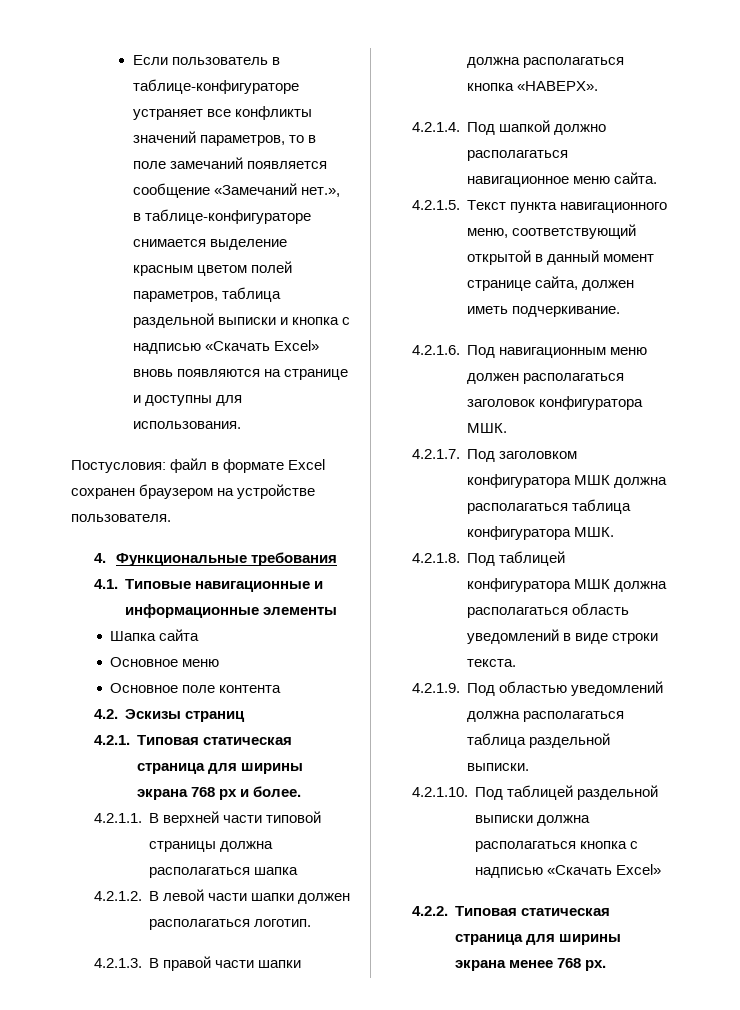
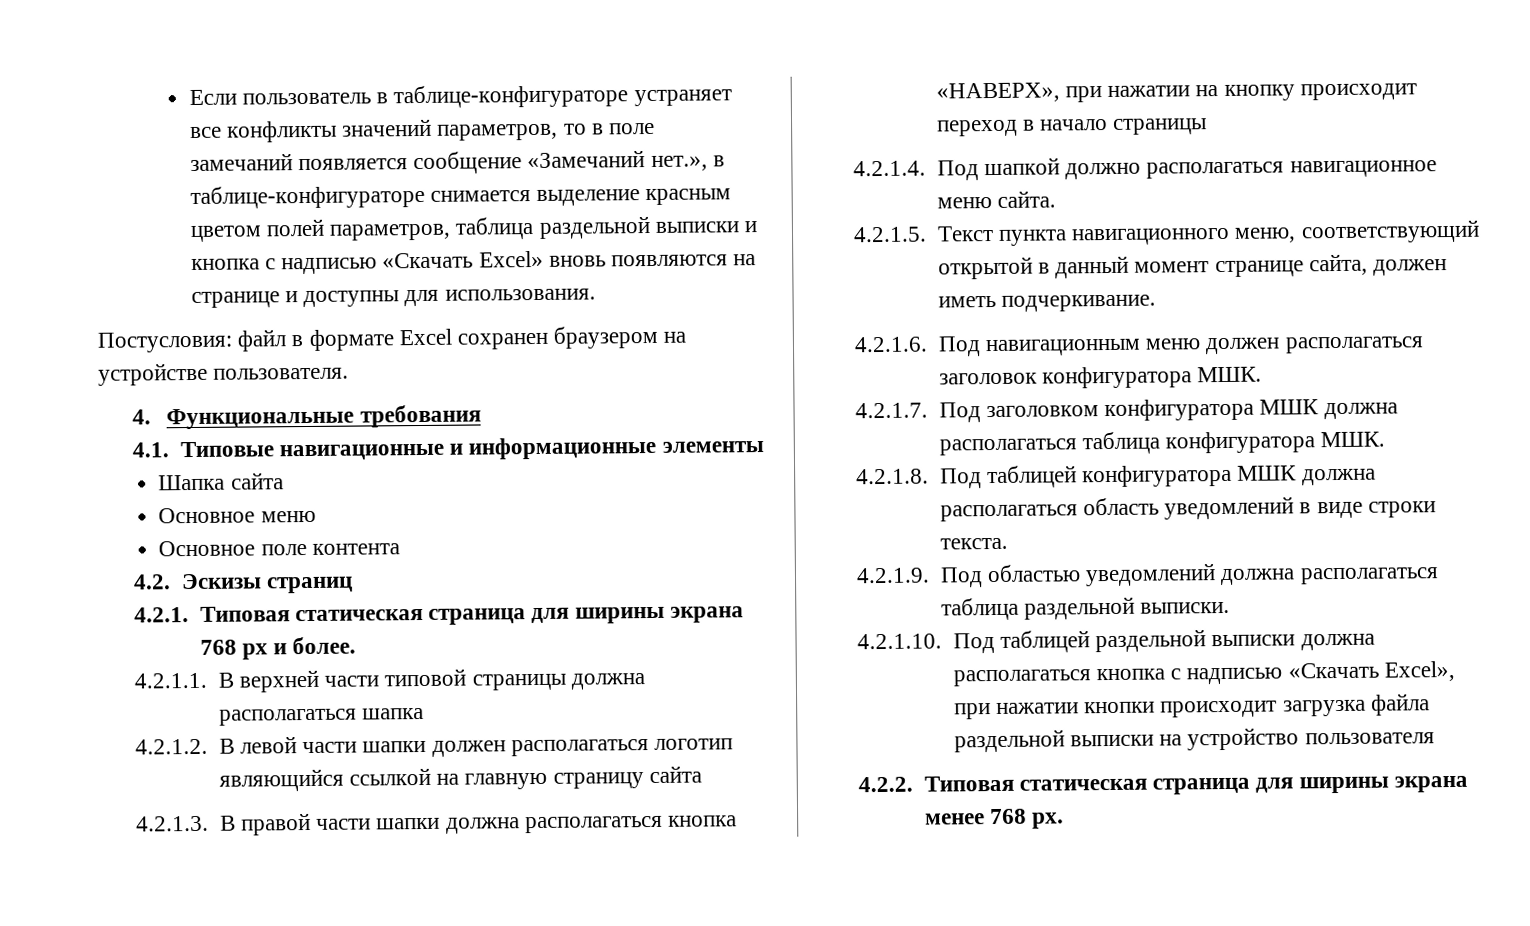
- 4.2.1.2. В левой части шапки должен располагаться логотип.
+ 4.2.1.2. В левой части шапки должен располагаться логотип являющийся ссылкой на главную страницу сайта
- 4.2.1.3. В правой части шапки должна располагаться кнопка «НАВЕРХ».
+ 4.2.1.3. В правой части шапки должна располагаться кнопка «НАВЕРХ», при нажатии на кнопку происходит переход в начало страницы
- 4.2.1.10. Под таблицей раздельной выписки должна располагаться кнопка c надписью «Скачать Excel»
+ 4.2.1.10. Под таблицей раздельной выписки должна располагаться кнопка c надписью «Скачать Excel», при нажатии кнопки происходит загрузка файла раздельной выписки на устройство пользователя

